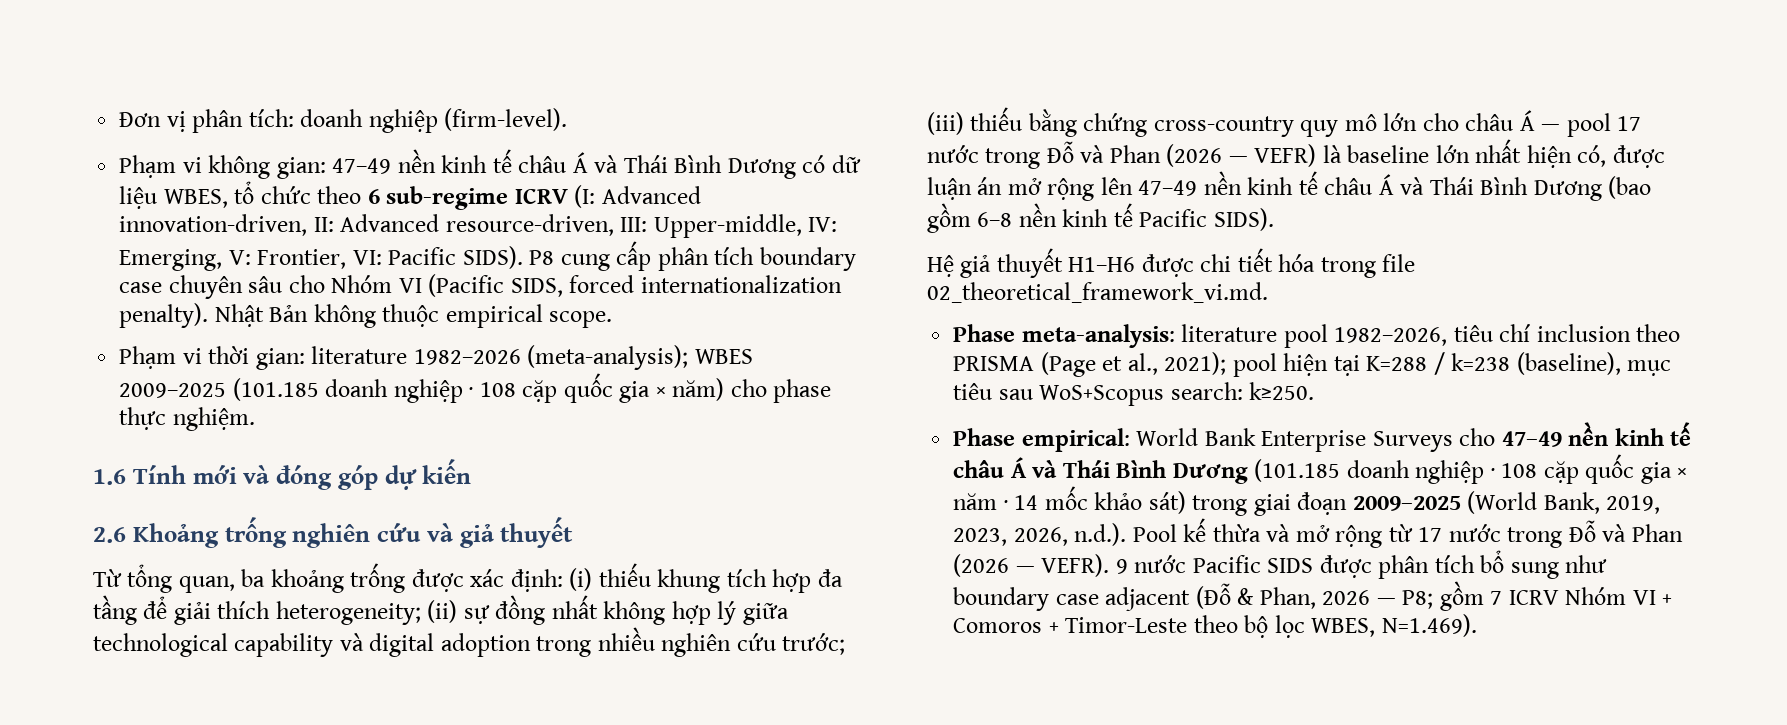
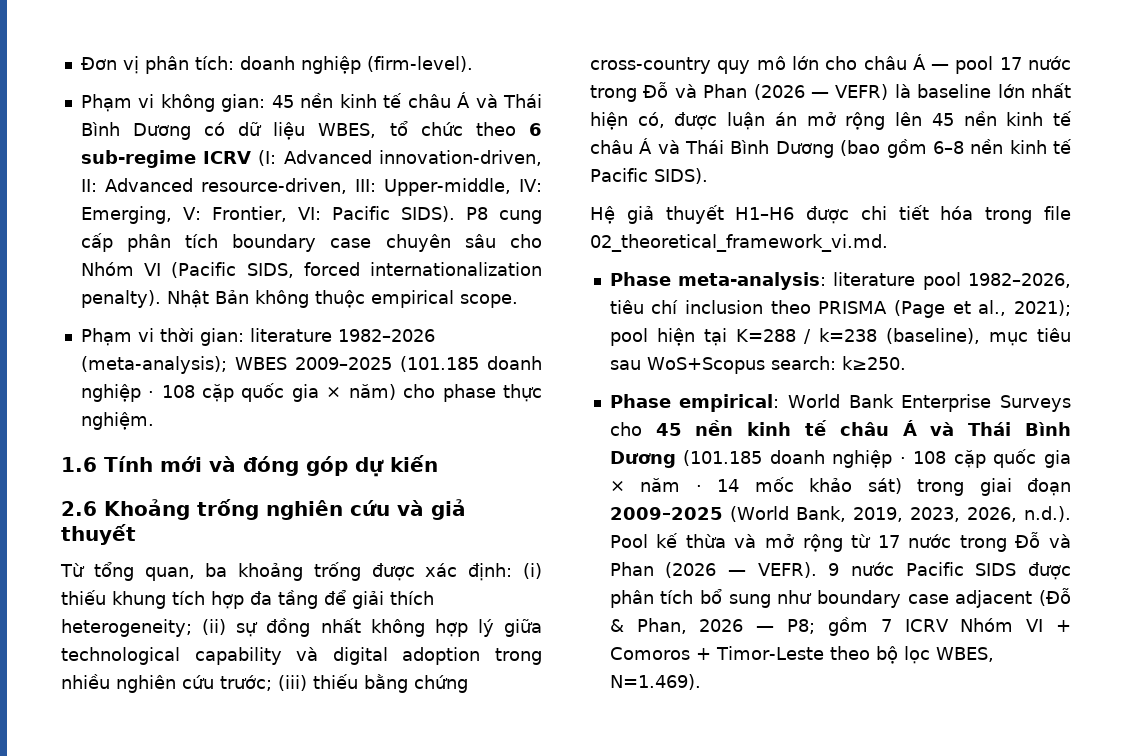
- Phạm vi không gian: 47–49 nền kinh tế châu Á và Thái Bình Dương có dữ liệu WBES, tổ chức theo 6 sub-regime ICRV (I: Advanced innovation-driven, II: Advanced resource-driven, III: Upper-middle, IV: Emerging, V: Frontier, VI: Pacific SIDS).
+ Phạm vi không gian: 45 nền kinh tế châu Á và Thái Bình Dương có dữ liệu WBES, tổ chức theo 6 sub-regime ICRV (I: Advanced innovation-driven, II: Advanced resource-driven, III: Upper-middle, IV: Emerging, V: Frontier, VI: Pacific SIDS).
- (iii) thiếu bằng chứng cross-country quy mô lớn cho châu Á — pool 17 nước trong Đỗ và Phan (2026 — VEFR) là baseline lớn nhất hiện có, được luận án mở rộng lên 47–49 nền kinh tế châu Á và Thái Bình Dương (bao gồm 6–8 nền kinh tế Pacific SIDS).
+ (iii) thiếu bằng chứng cross-country quy mô lớn cho châu Á — pool 17 nước trong Đỗ và Phan (2026 — VEFR) là baseline lớn nhất hiện có, được luận án mở rộng lên 45 nền kinh tế châu Á và Thái Bình Dương (bao gồm 6–8 nền kinh tế Pacific SIDS).
- Phase empirical: World Bank Enterprise Surveys cho 47–49 nền kinh tế châu Á và Thái Bình Dương (101.185 doanh nghiệp · 108 cặp quốc gia × năm · 14 mốc khảo sát) trong giai đoạn 2009–2025 (World Bank, 2019, 2023, 2026, n.d.). Pool kế thừa và mở rộng từ 17 nước trong Đỗ và Phan (2026 — VEFR).
+ Phase empirical: World Bank Enterprise Surveys cho 45 nền kinh tế châu Á và Thái Bình Dương (101.185 doanh nghiệp · 108 cặp quốc gia × năm · 14 mốc khảo sát) trong giai đoạn 2009–2025 (World Bank, 2019, 2023, 2026, n.d.). Pool kế thừa và mở rộng từ 17 nước trong Đỗ và Phan (2026 — VEFR).

